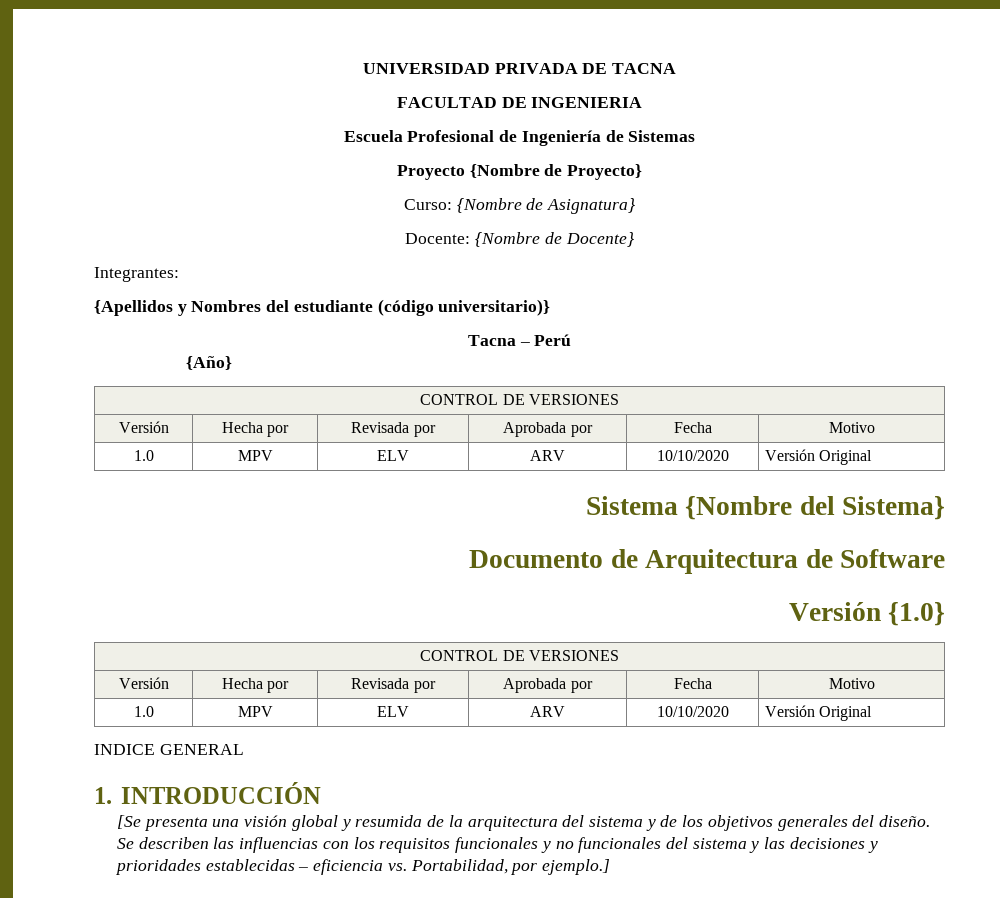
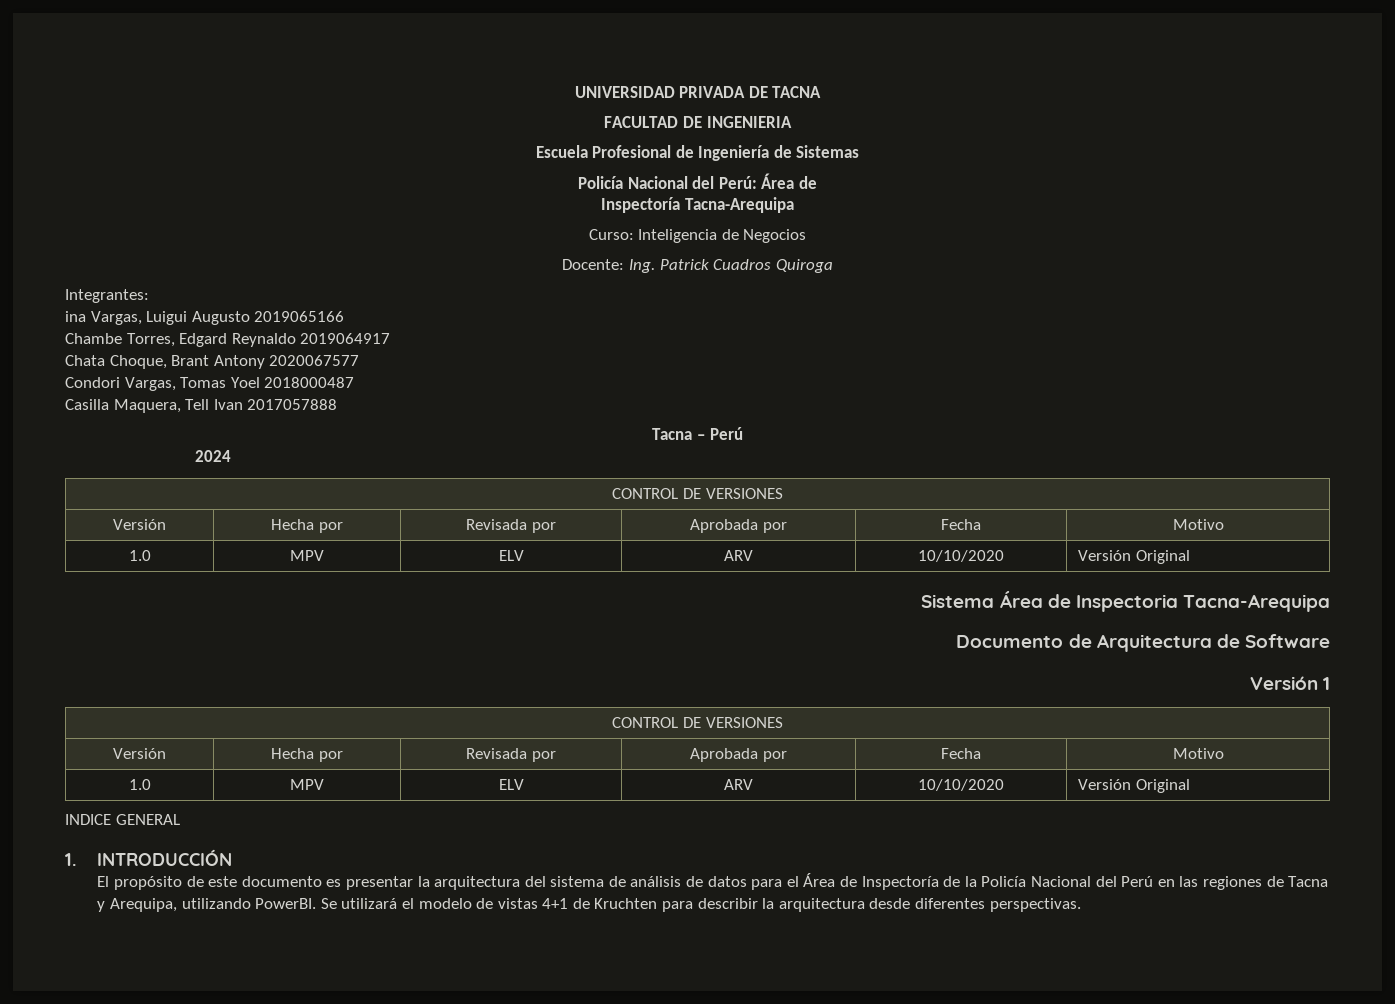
- Proyecto {Nombre de Proyecto}
+ Policía Nacional del Perú: Área de
+ Inspectoría Tacna-Arequipa
- Curso: {Nombre de Asignatura}
- Docente: {Nombre de Docente}
+ Curso: Inteligencia de Negocios
+ Docente: Ing. Patrick Cuadros Quiroga
  Integrantes:
- {Apellidos y Nombres del estudiante (código universitario)}
+ ina Vargas, Luigui Augusto 2019065166
+ Chambe Torres, Edgard Reynaldo 2019064917
+ Chata Choque, Brant Antony 2020067577
+ Condori Vargas, Tomas Yoel 2018000487
+ Casilla Maquera, Tell Ivan 2017057888
- {Año}
+ 2024
- Sistema {Nombre del Sistema}
+ Sistema Área de Inspectoria Tacna-Arequipa
  Documento de Arquitectura de Software
- Versión {1.0}
+ Versión 1
- [Se presenta una visión global y resumida de la arquitectura del sistema y de los objetivos generales del diseño. Se describen las influencias con los requisitos funcionales y no funcionales del sistema y las decisiones y prioridades establecidas – eficiencia vs. Portabilidad, por ejemplo.]
+ El propósito de este documento es presentar la arquitectura del sistema de análisis de datos para el Área de Inspectoría de la Policía Nacional del Perú en las regiones de Tacna y Arequipa, utilizando PowerBI. Se utilizará el modelo de vistas 4+1 de Kruchten para describir la arquitectura desde diferentes perspectivas.

